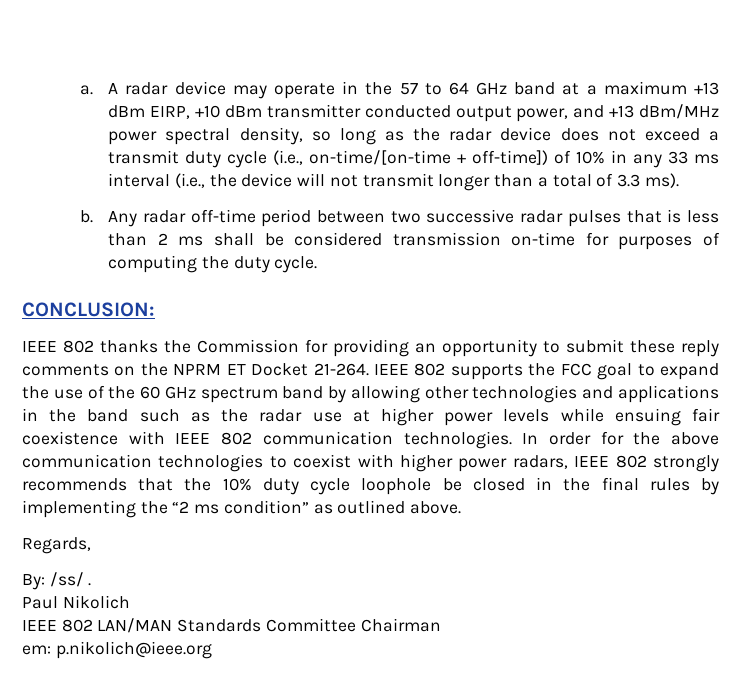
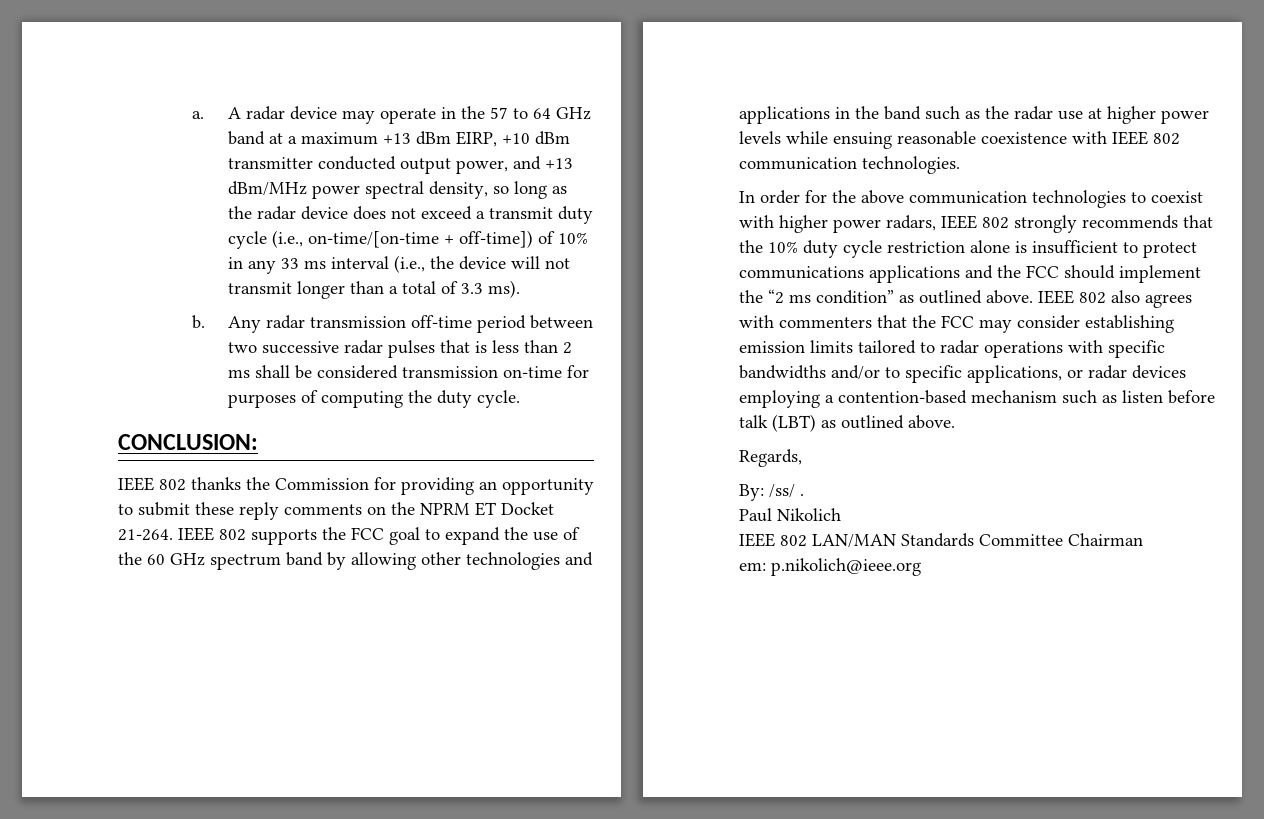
- Any radar off-time period between two successive radar pulses that is less than 2 ms shall be considered transmission on-time for purposes of computing the duty cycle.
+ Any radar transmission off-time period between two successive radar pulses that is less than 2 ms shall be considered transmission on-time for purposes of computing the duty cycle.
- IEEE 802 supports the FCC goal to expand the use of the 60 GHz spectrum band by allowing other technologies and applications in the band such as the radar use at higher power levels while ensuing fair coexistence with IEEE 802 communication technologies. In order for the above communication technologies to coexist with higher power radars, IEEE 802 strongly recommends that the 10% duty cycle loophole be closed in the final rules by implementing the “2 ms condition” as outlined above.
+ IEEE 802 supports the FCC goal to expand the use of the 60 GHz spectrum band by allowing other technologies and applications in the band such as the radar use at higher power levels while ensuing reasonable coexistence with IEEE 802 communication technologies.
+ In order for the above communication technologies to coexist with higher power radars, IEEE 802 strongly recommends that the 10% duty cycle restriction alone is insufficient to protect communications applications and the FCC should implement the “2 ms condition” as outlined above. IEEE 802 also agrees with commenters that the FCC may consider establishing emission limits tailored to radar operations with specific bandwidths and/or to specific applications, or radar devices employing a contention-based mechanism such as listen before talk (LBT) as outlined above.

